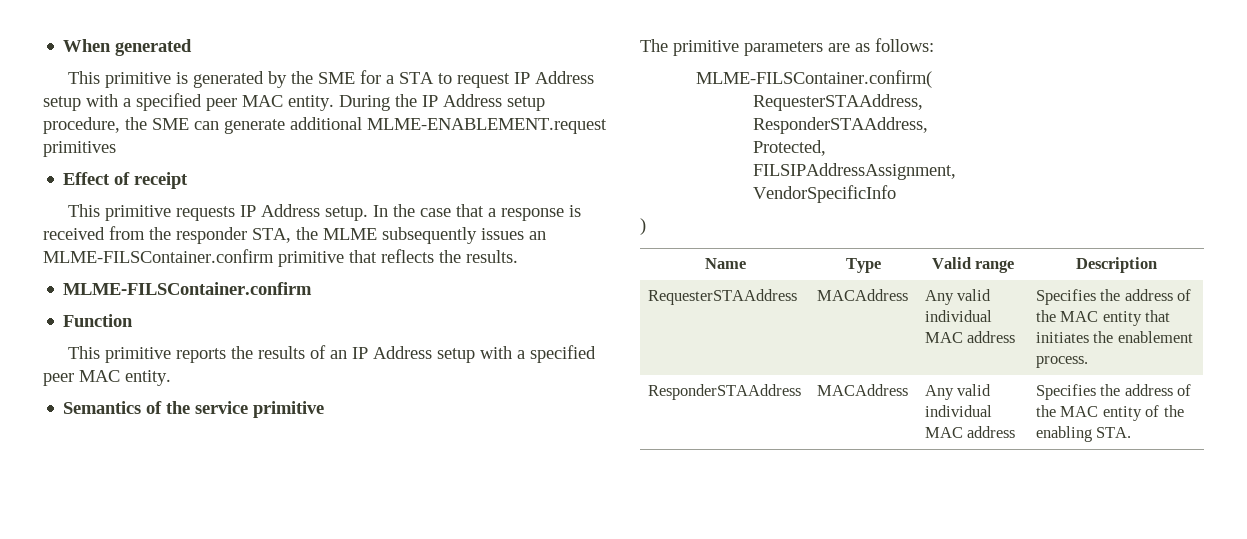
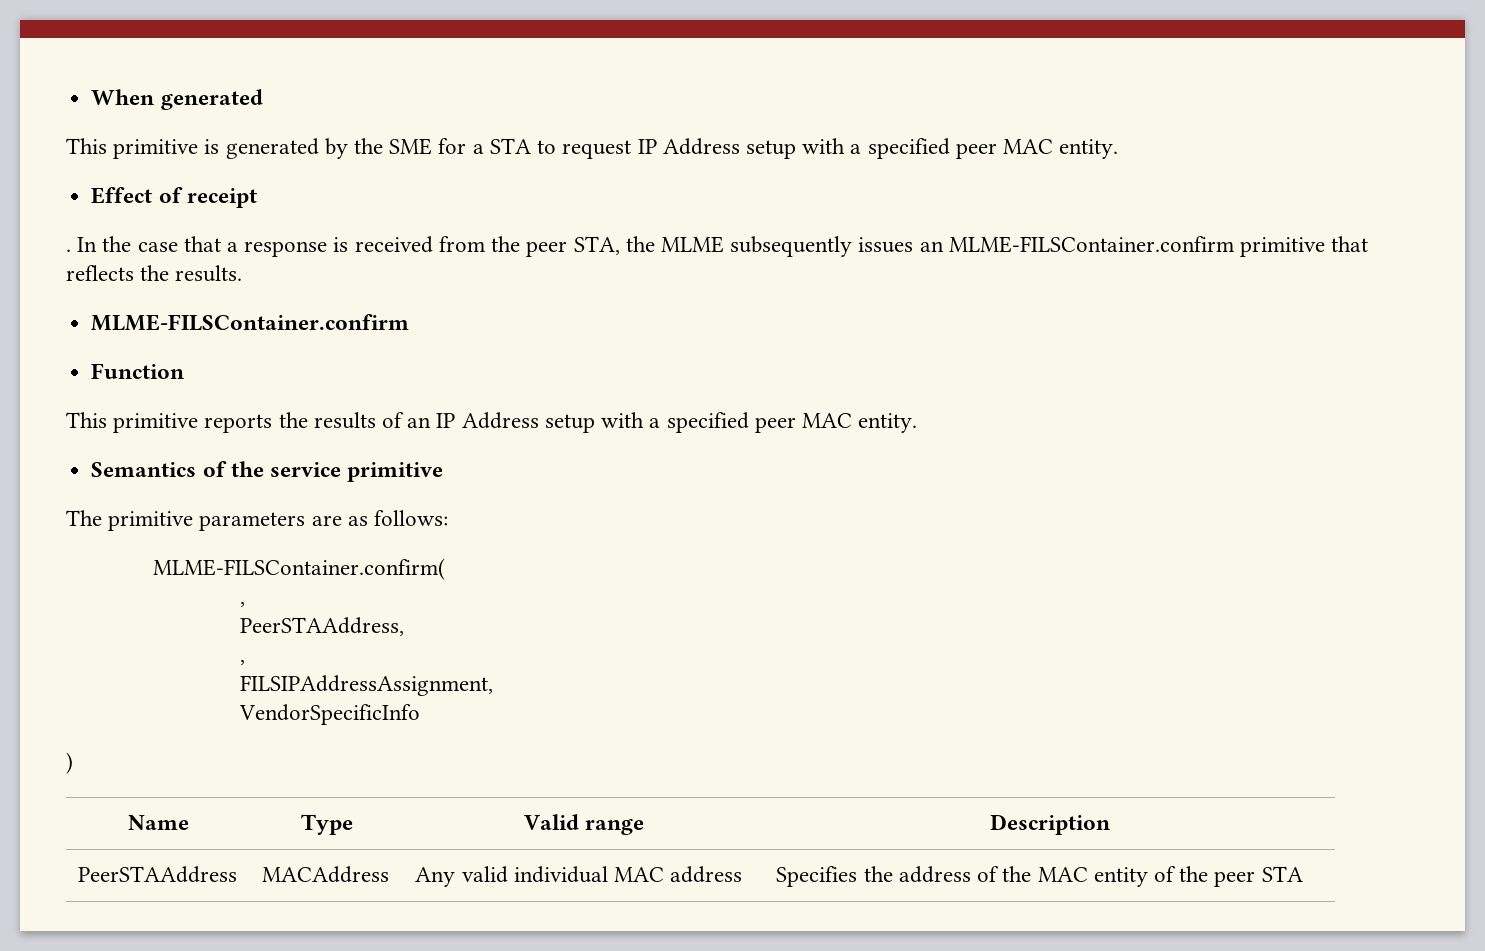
- This primitive is generated by the SME for a STA to request IP Address setup with a specified peer MAC entity. During the IP Address setup procedure, the SME can generate additional MLME-ENABLEMENT.request primitives
+ This primitive is generated by the SME for a STA to request IP Address setup with a specified peer MAC entity.
  Effect of receipt
- This primitive requests IP Address setup.
+ .
- In the case that a response is received from the responder STA, the MLME subsequently issues an MLME-FILSContainer.confirm primitive that reflects the results.
+ In the case that a response is received from the peer STA, the MLME subsequently issues an MLME-FILSContainer.confirm primitive that reflects the results.
  MLME-FILSContainer.confirm(
- RequesterSTAAddress,
- ResponderSTAAddress,
- Protected,
+ ,
+ PeerSTAAddress,
+ ,
- RequesterSTAAddress | MACAddress | Any valid individual MAC address | Specifies the address of the MAC entity that initiates the enablement process.
- ResponderSTAAddress | MACAddress | Any valid individual MAC address | Specifies the address of the MAC entity of the enabling STA.
+ PeerSTAAddress | MACAddress | Any valid individual MAC address | Specifies the address of the MAC entity of the peer STA

